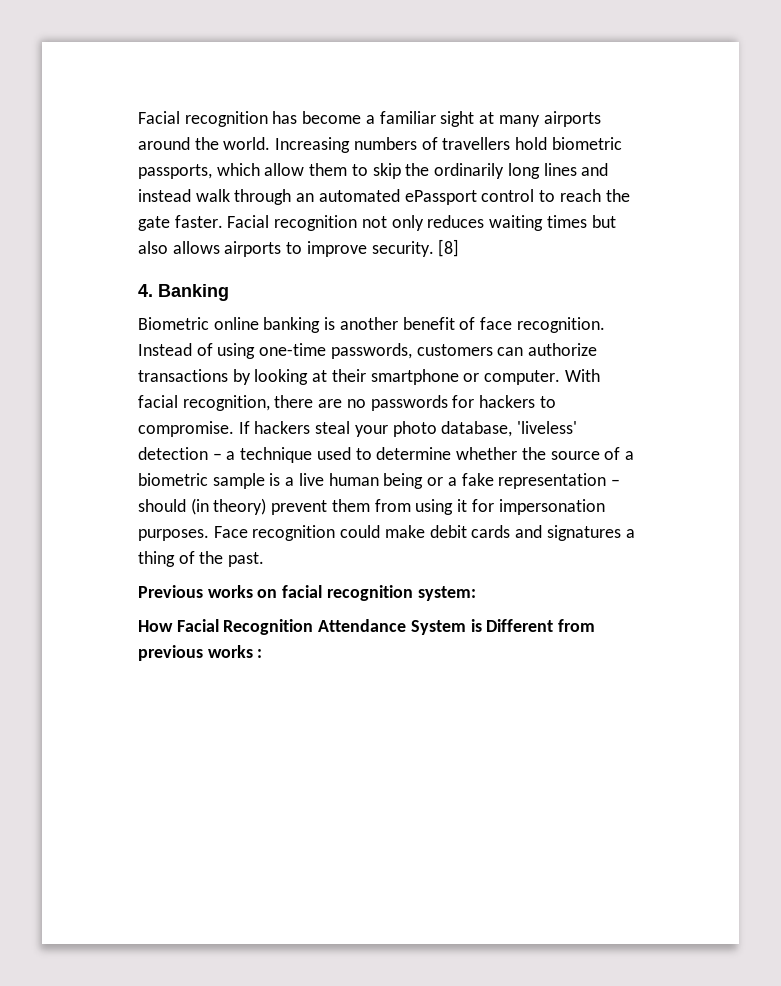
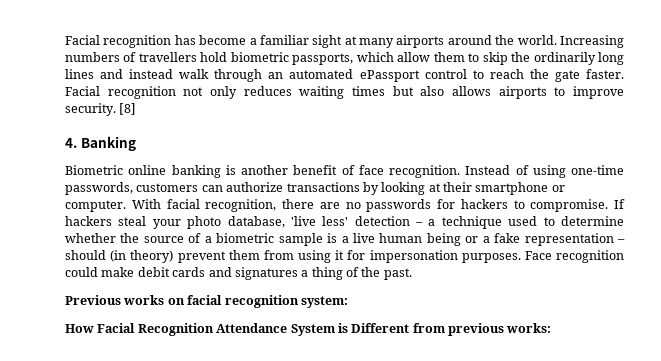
- If hackers steal your photo database, 'liveless' detection – a technique used to determine whether the source of a biometric sample is a live human being or a fake representation – should (in theory) prevent them from using it for impersonation purposes.
+ If hackers steal your photo database, 'live less' detection – a technique used to determine whether the source of a biometric sample is a live human being or a fake representation – should (in theory) prevent them from using it for impersonation purposes.
- How Facial Recognition Attendance System is Different from previous works :
+ How Facial Recognition Attendance System is Different from previous works:

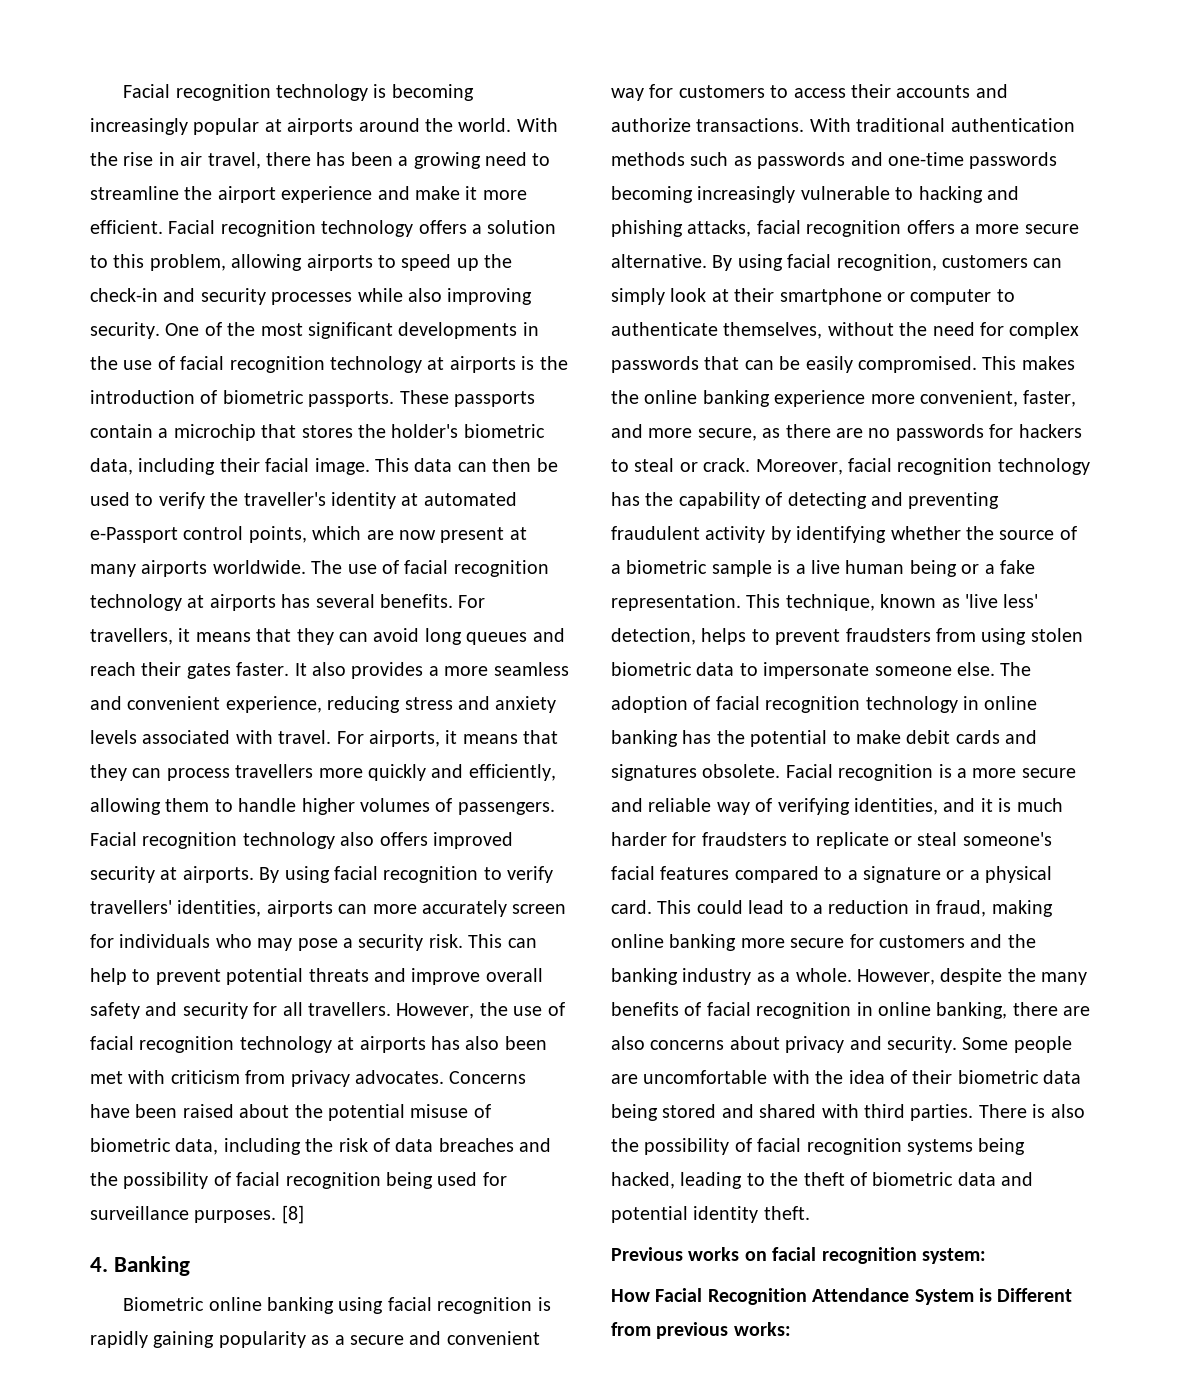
- Facial recognition has become a familiar sight at many airports around the world. Increasing numbers of travellers hold biometric passports, which allow them to skip the ordinarily long lines and instead walk through an automated ePassport control to reach the gate faster. Facial recognition not only reduces waiting times but also allows airports to improve security.
+ Facial recognition technology is becoming increasingly popular at airports around the world. With the rise in air travel, there has been a growing need to streamline the airport experience and make it more efficient. Facial recognition technology offers a solution to this problem, allowing airports to speed up the check-in and security processes while also improving security. One of the most significant developments in the use of facial recognition technology at airports is the introduction of biometric passports. These passports contain a microchip that stores the holder's biometric data, including their facial image. This data can then be used to verify the traveller's identity at automated e-Passport control points, which are now present at many airports worldwide. The use of facial recognition technology at airports has several benefits. For travellers, it means that they can avoid long queues and reach their gates faster. It also provides a more seamless and convenient experience, reducing stress and anxiety levels associated with travel. For airports, it means that they can process travellers more quickly and efficiently, allowing them to handle higher volumes of passengers. Facial recognition technology also offers improved security at airports. By using facial recognition to verify travellers' identities, airports can more accurately screen for individuals who may pose a security risk. This can help to prevent potential threats and improve overall safety and security for all travellers. However, the use of facial recognition technology at airports has also been met with criticism from privacy advocates. Concerns have been raised about the potential misuse of biometric data, including the risk of data breaches and the possibility of facial recognition being used for surveillance purposes.
- Biometric online banking is another benefit of face recognition. Instead of using one-time passwords, customers can authorize transactions by looking at their smartphone or computer. With facial recognition, there are no passwords for hackers to compromise. If hackers steal your photo database, 'live less' detection – a technique used to determine whether the source of a biometric sample is a live human being or a fake representation – should (in theory) prevent them from using it for impersonation purposes. Face recognition could make debit cards and signatures a thing of the past.
+ Biometric online banking using facial recognition is rapidly gaining popularity as a secure and convenient way for customers to access their accounts and authorize transactions. With traditional authentication methods such as passwords and one-time passwords becoming increasingly vulnerable to hacking and phishing attacks, facial recognition offers a more secure alternative. By using facial recognition, customers can simply look at their smartphone or computer to authenticate themselves, without the need for complex passwords that can be easily compromised. This makes the online banking experience more convenient, faster, and more secure, as there are no passwords for hackers to steal or crack. Moreover, facial recognition technology has the capability of detecting and preventing fraudulent activity by identifying whether the source of a biometric sample is a live human being or a fake representation. This technique, known as 'live less' detection, helps to prevent fraudsters from using stolen biometric data to impersonate someone else. The adoption of facial recognition technology in online banking has the potential to make debit cards and signatures obsolete. Facial recognition is a more secure and reliable way of verifying identities, and it is much harder for fraudsters to replicate or steal someone's facial features compared to a signature or a physical card. This could lead to a reduction in fraud, making online banking more secure for customers and the banking industry as a whole. However, despite the many benefits of facial recognition in online banking, there are also concerns about privacy and security. Some people are uncomfortable with the idea of their biometric data being stored and shared with third parties. There is also the possibility of facial recognition systems being hacked, leading to the theft of biometric data and potential identity theft.

